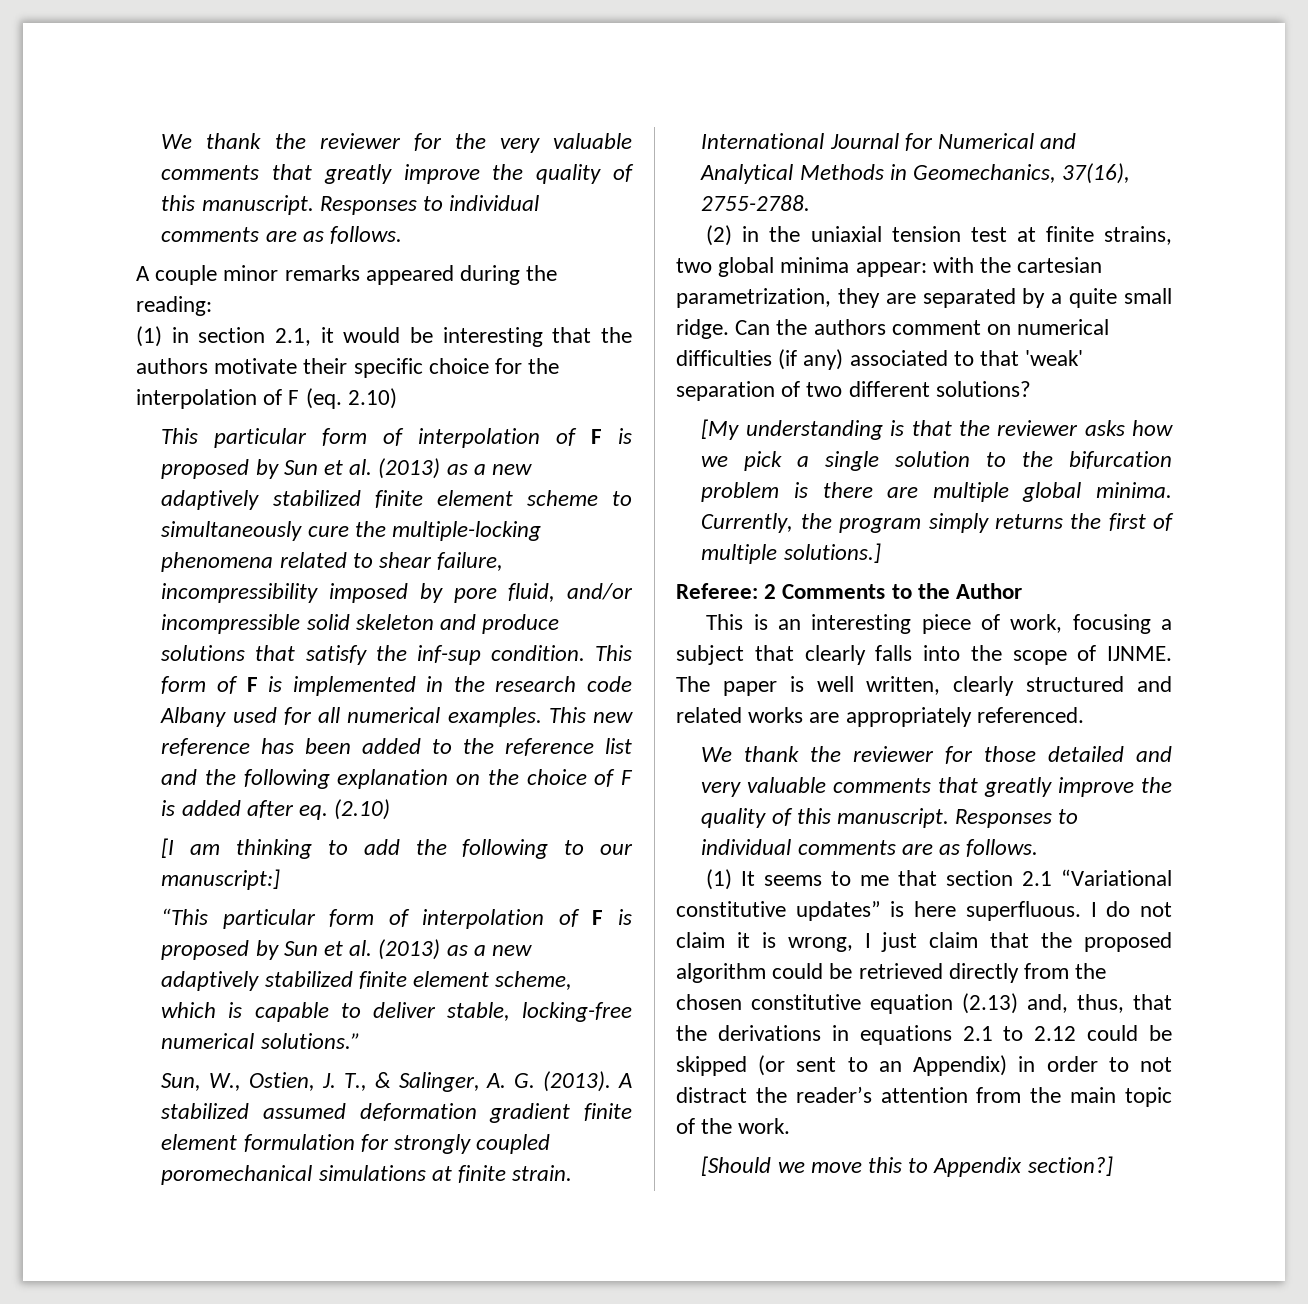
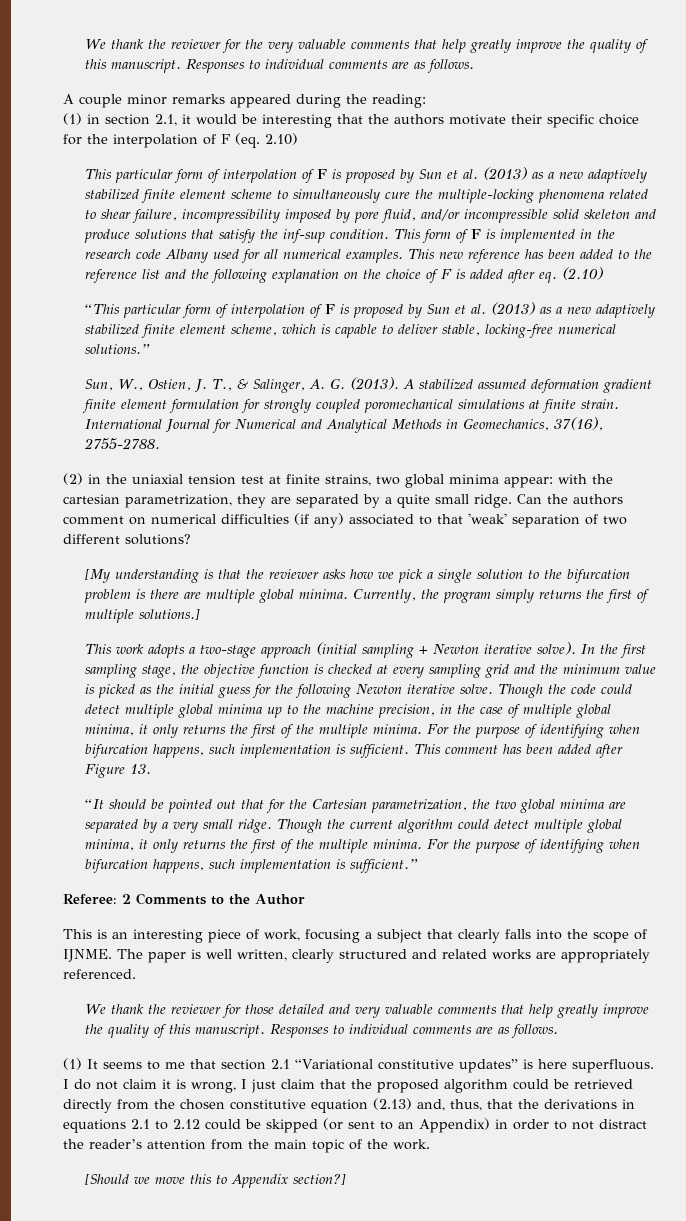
- We thank the reviewer for the very valuable comments that greatly improve the quality of this manuscript.
+ We thank the reviewer for the very valuable comments that help greatly improve the quality of this manuscript.
- [I am thinking to add the following to our manuscript:]
+ This work adopts a two-stage approach (initial sampling + Newton iterative solve). In the first sampling stage, the objective function is checked at every sampling grid and the minimum value is picked as the initial guess for the following Newton iterative solve. Though the code could detect multiple global minima up to the machine precision, in the case of multiple global minima, it only returns the first of the multiple minima. For the purpose of identifying when bifurcation happens, such implementation is sufficient. This comment has been added after Figure 13.
+ “It should be pointed out that for the Cartesian parametrization, the two global minima are separated by a very small ridge. Though the current algorithm could detect multiple global minima, it only returns the first of the multiple minima. For the purpose of identifying when bifurcation happens, such implementation is sufficient.”
- We thank the reviewer for those detailed and very valuable comments that greatly improve the quality of this manuscript.
+ We thank the reviewer for those detailed and very valuable comments that help greatly improve the quality of this manuscript.

